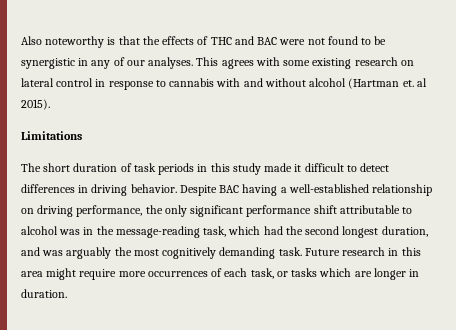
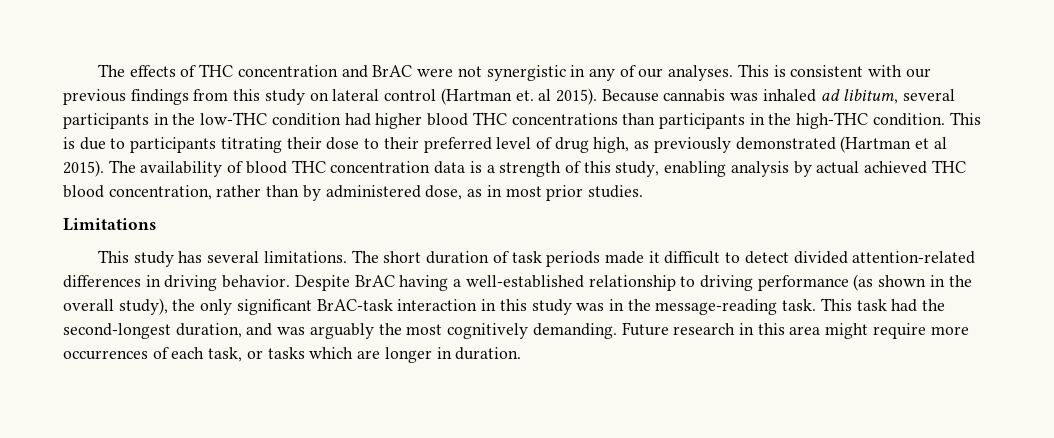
- Also noteworthy is that the effects of THC and BAC were not found to be synergistic in any of our analyses.
+ The effects of THC concentration and BrAC were not synergistic in any of our analyses.
- This agrees with some existing research on lateral control in response to cannabis with and without alcohol (Hartman et. al 2015).
+ This is consistent with our previous findings from this study on lateral control (Hartman et. al 2015). Because cannabis was inhaled ad libitum, several participants in the low-THC condition had higher blood THC concentrations than participants in the high-THC condition. This is due to participants titrating their dose to their preferred level of drug high, as previously demonstrated (Hartman et al 2015). The availability of blood THC concentration data is a strength of this study, enabling analysis by actual achieved THC blood concentration, rather than by administered dose, as in most prior studies.
  Limitations
- The short duration of task periods in this study made it difficult to detect differences in driving behavior.
+ This study has several limitations. The short duration of task periods made it difficult to detect divided attention-related differences in driving behavior.
- Despite BAC having a well-established relationship on driving performance, the only significant performance shift attributable to alcohol was in the message-reading task, which had the second longest duration, and was arguably the most cognitively demanding task.
+ Despite BrAC having a well-established relationship to driving performance (as shown in the overall study), the only significant BrAC-task interaction in this study was in the message-reading task. This task had the second-longest duration, and was arguably the most cognitively demanding.

